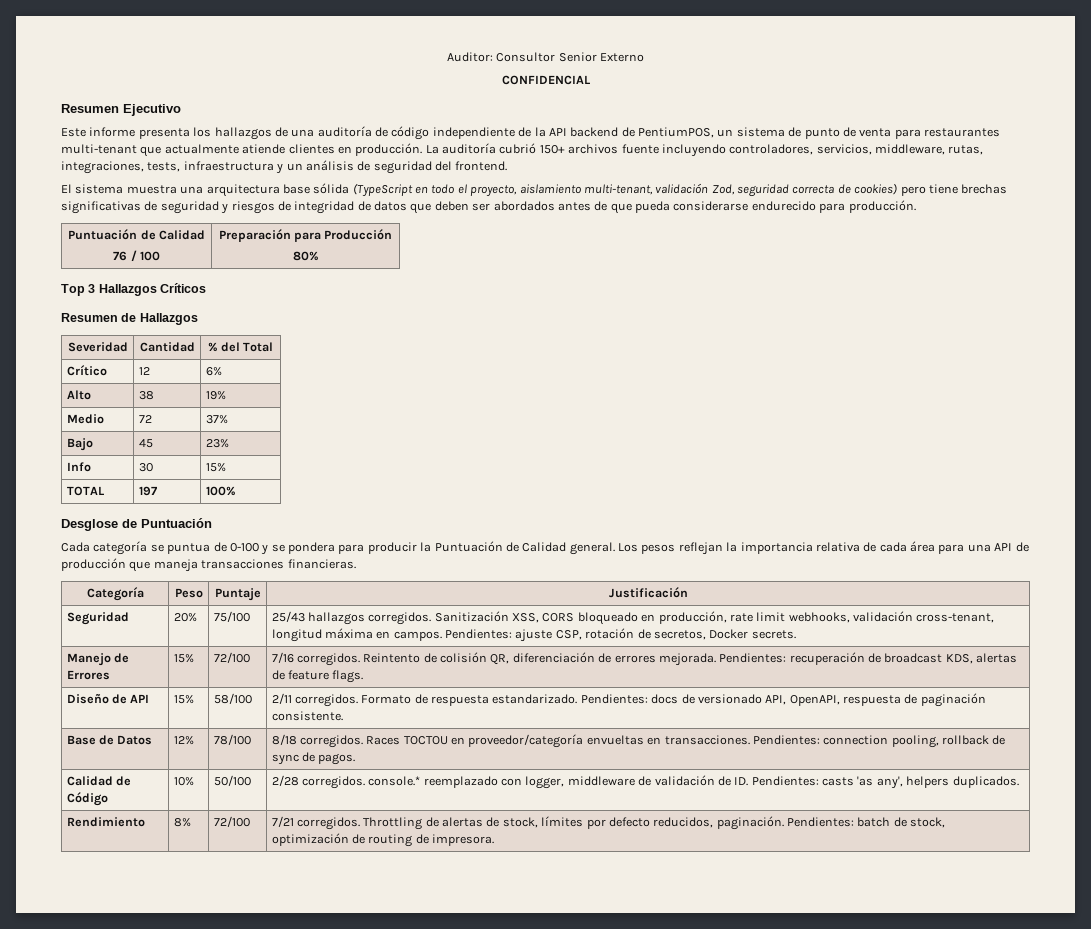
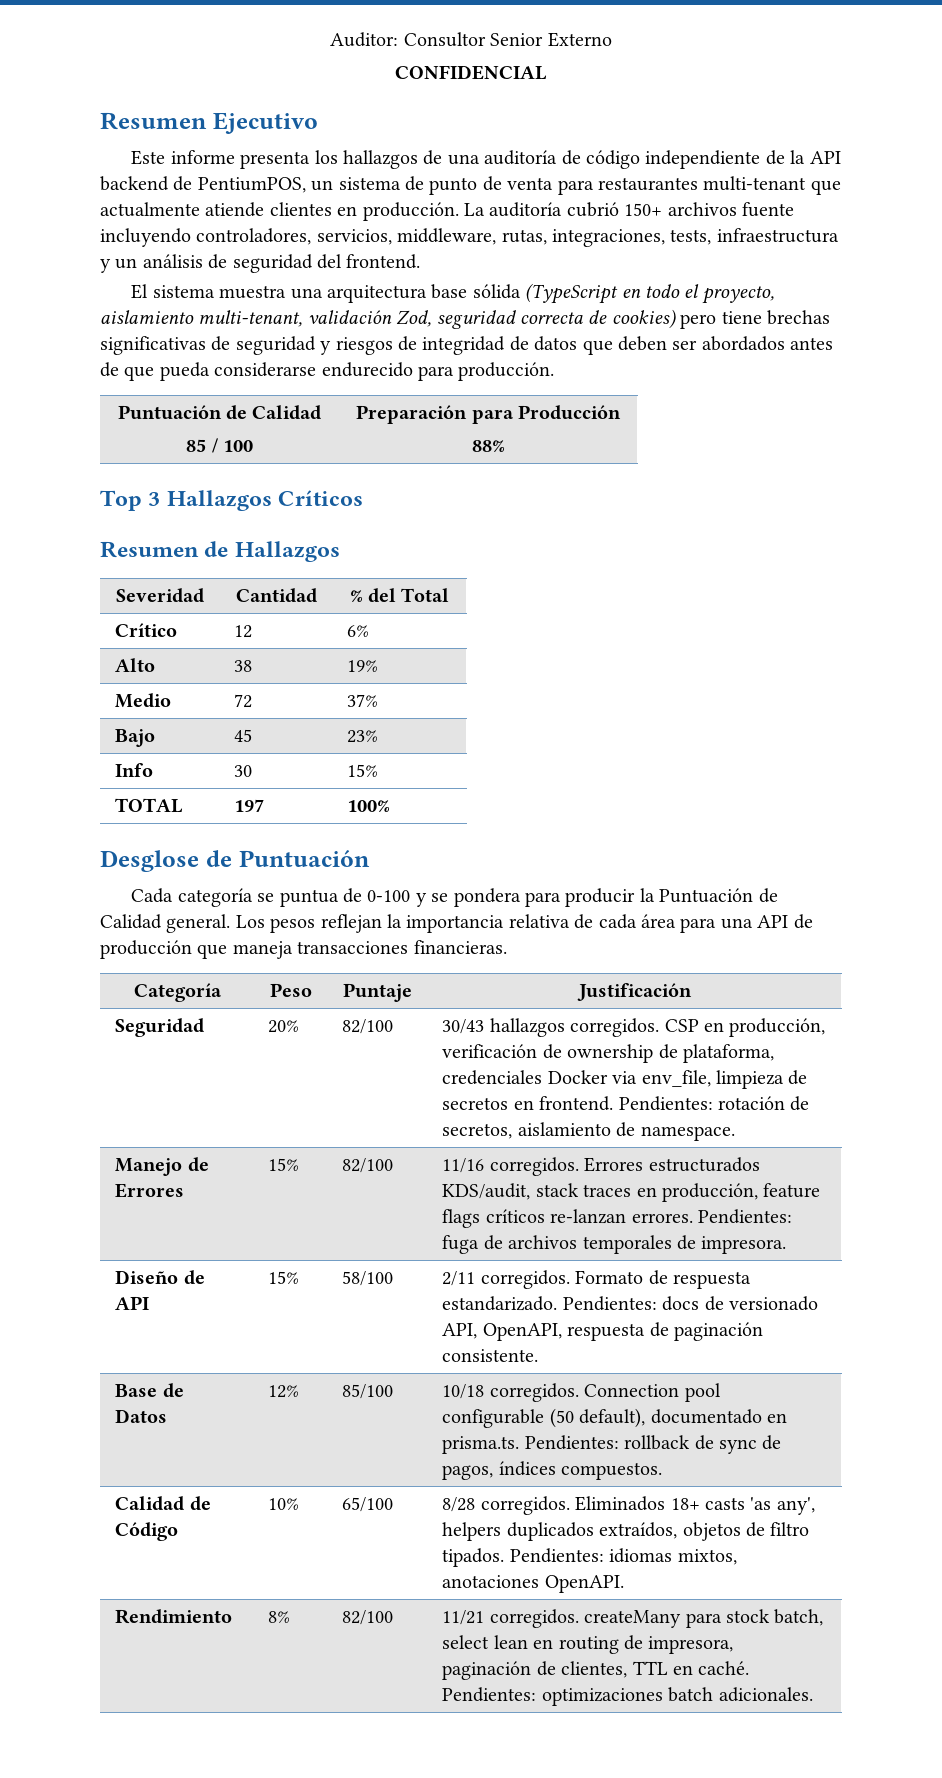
  El sistema muestra una arquitectura base sólida (TypeScript en todo el proyecto, aislamiento multi-tenant, validación Zod, seguridad correcta de cookies) pero tiene brechas significativas de seguridad y riesgos de integridad de datos que deben ser abordados antes de que pueda considerarse endurecido para producción.
  Puntuación de Calidad
- 76 / 100 | Preparación para Producción
- 80%
+ 85 / 100 | Preparación para Producción
+ 88%
- Seguridad | 20% | 75/100 | 25/43 hallazgos corregidos. Sanitización XSS, CORS bloqueado en producción, rate limit webhooks, validación cross-tenant, longitud máxima en campos. Pendientes: ajuste CSP, rotación de secretos, Docker secrets.
- Manejo de Errores | 15% | 72/100 | 7/16 corregidos. Reintento de colisión QR, diferenciación de errores mejorada. Pendientes: recuperación de broadcast KDS, alertas de feature flags.
+ Seguridad | 20% | 82/100 | 30/43 hallazgos corregidos. CSP en producción, verificación de ownership de plataforma, credenciales Docker via env_file, limpieza de secretos en frontend. Pendientes: rotación de secretos, aislamiento de namespace.
+ Manejo de Errores | 15% | 82/100 | 11/16 corregidos. Errores estructurados KDS/audit, stack traces en producción, feature flags críticos re-lanzan errores. Pendientes: fuga de archivos temporales de impresora.
- Base de Datos | 12% | 78/100 | 8/18 corregidos. Races TOCTOU en proveedor/categoría envueltas en transacciones. Pendientes: connection pooling, rollback de sync de pagos.
+ Base de Datos | 12% | 85/100 | 10/18 corregidos. Connection pool configurable (50 default), documentado en prisma.ts. Pendientes: rollback de sync de pagos, índices compuestos.
- Calidad de Código | 10% | 50/100 | 2/28 corregidos. console.* reemplazado con logger, middleware de validación de ID. Pendientes: casts 'as any', helpers duplicados.
- Rendimiento | 8% | 72/100 | 7/21 corregidos. Throttling de alertas de stock, límites por defecto reducidos, paginación. Pendientes: batch de stock, optimización de routing de impresora.
+ Calidad de Código | 10% | 65/100 | 8/28 corregidos. Eliminados 18+ casts 'as any', helpers duplicados extraídos, objetos de filtro tipados. Pendientes: idiomas mixtos, anotaciones OpenAPI.
+ Rendimiento | 8% | 82/100 | 11/21 corregidos. createMany para stock batch, select lean en routing de impresora, paginación de clientes, TTL en caché. Pendientes: optimizaciones batch adicionales.

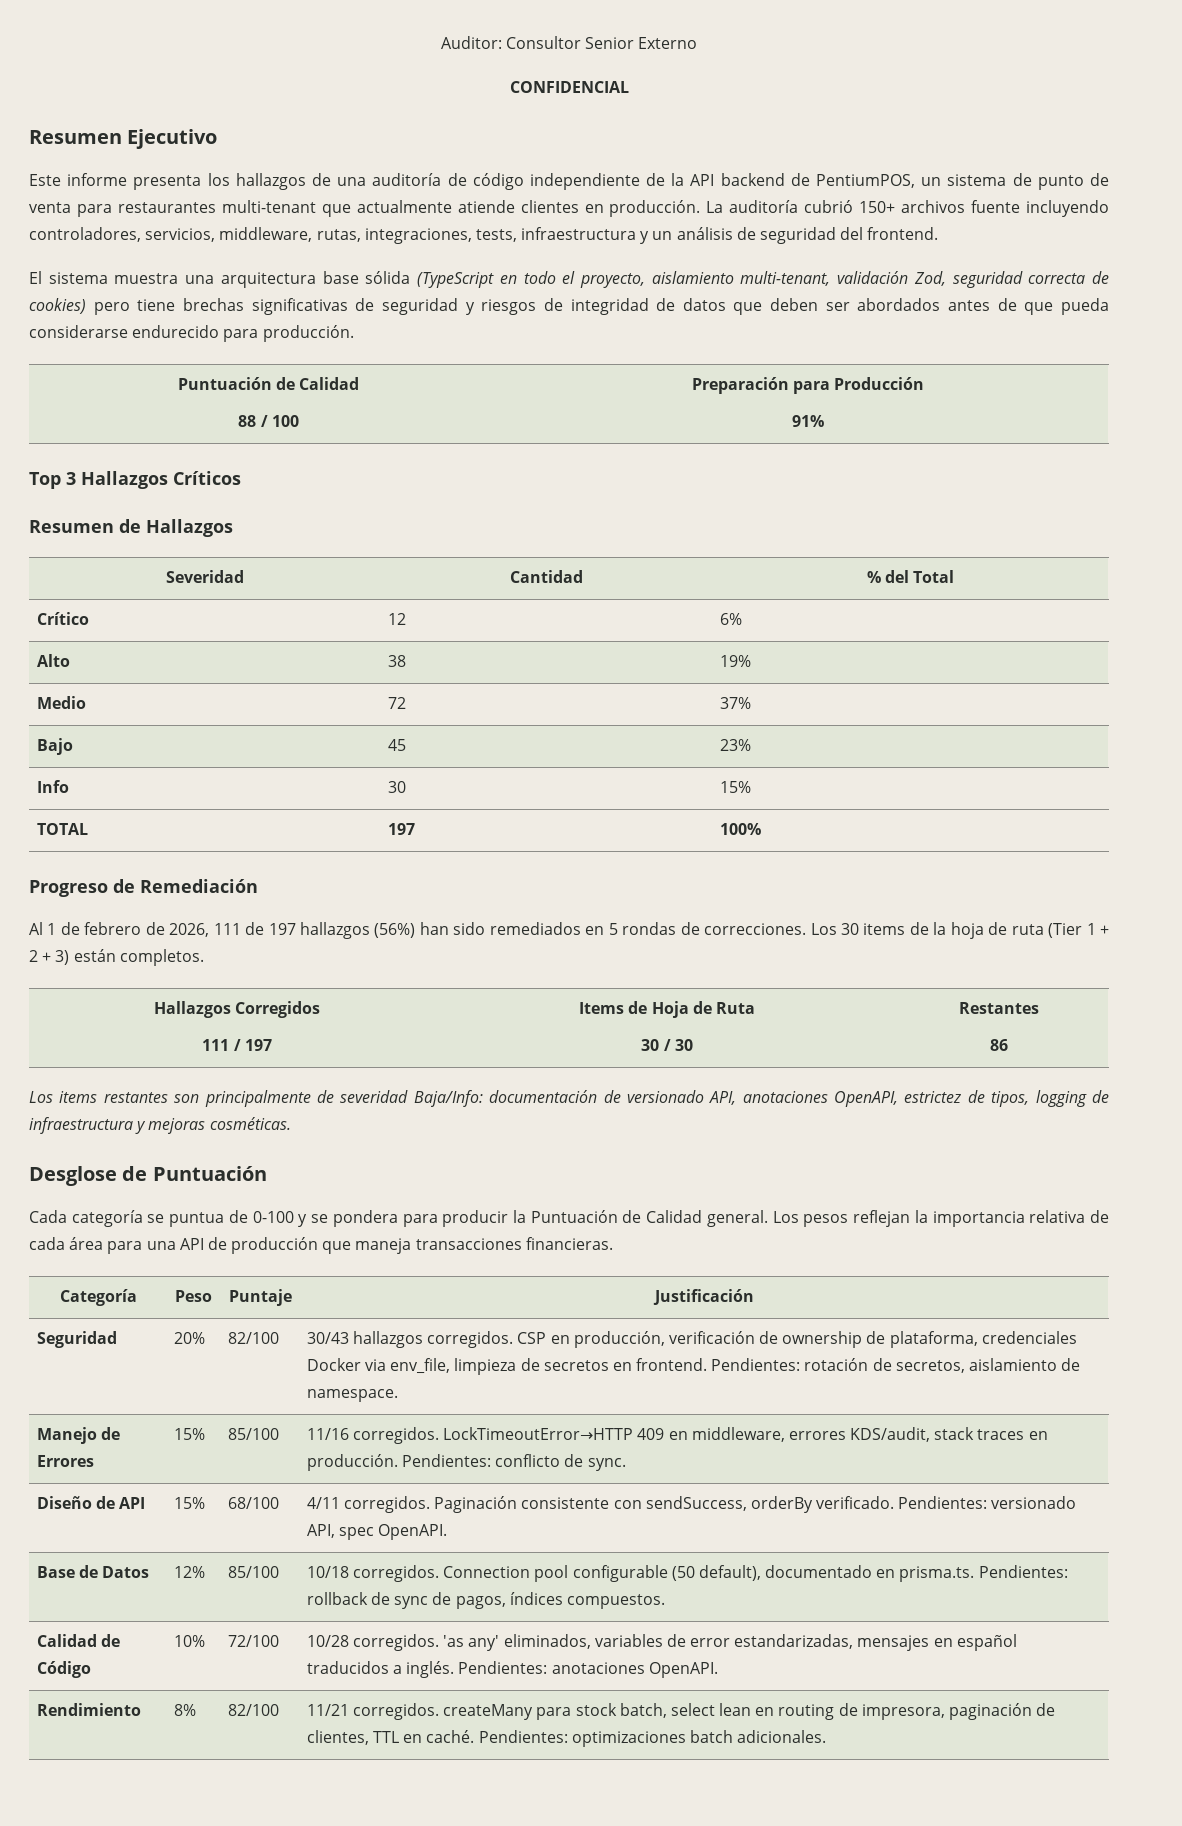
  El sistema muestra una arquitectura base sólida (TypeScript en todo el proyecto, aislamiento multi-tenant, validación Zod, seguridad correcta de cookies) pero tiene brechas significativas de seguridad y riesgos de integridad de datos que deben ser abordados antes de que pueda considerarse endurecido para producción.
  Puntuación de Calidad
- 85 / 100 | Preparación para Producción
- 88%
+ 88 / 100 | Preparación para Producción
+ 91%
+ Progreso de Remediación
+ Al 1 de febrero de 2026, 111 de 197 hallazgos (56%) han sido remediados en 5 rondas de correcciones. Los 30 items de la hoja de ruta (Tier 1 + 2 + 3) están completos.
+ Hallazgos Corregidos
+ 111 / 197 | Items de Hoja de Ruta
+ 30 / 30 | Restantes
+ 86
+ Los items restantes son principalmente de severidad Baja/Info: documentación de versionado API, anotaciones OpenAPI, estrictez de tipos, logging de infraestructura y mejoras cosméticas.
- Manejo de Errores | 15% | 82/100 | 11/16 corregidos. Errores estructurados KDS/audit, stack traces en producción, feature flags críticos re-lanzan errores. Pendientes: fuga de archivos temporales de impresora.
- Diseño de API | 15% | 58/100 | 2/11 corregidos. Formato de respuesta estandarizado. Pendientes: docs de versionado API, OpenAPI, respuesta de paginación consistente.
+ Manejo de Errores | 15% | 85/100 | 11/16 corregidos. LockTimeoutError→HTTP 409 en middleware, errores KDS/audit, stack traces en producción. Pendientes: conflicto de sync.
+ Diseño de API | 15% | 68/100 | 4/11 corregidos. Paginación consistente con sendSuccess, orderBy verificado. Pendientes: versionado API, spec OpenAPI.
- Calidad de Código | 10% | 65/100 | 8/28 corregidos. Eliminados 18+ casts 'as any', helpers duplicados extraídos, objetos de filtro tipados. Pendientes: idiomas mixtos, anotaciones OpenAPI.
+ Calidad de Código | 10% | 72/100 | 10/28 corregidos. 'as any' eliminados, variables de error estandarizadas, mensajes en español traducidos a inglés. Pendientes: anotaciones OpenAPI.

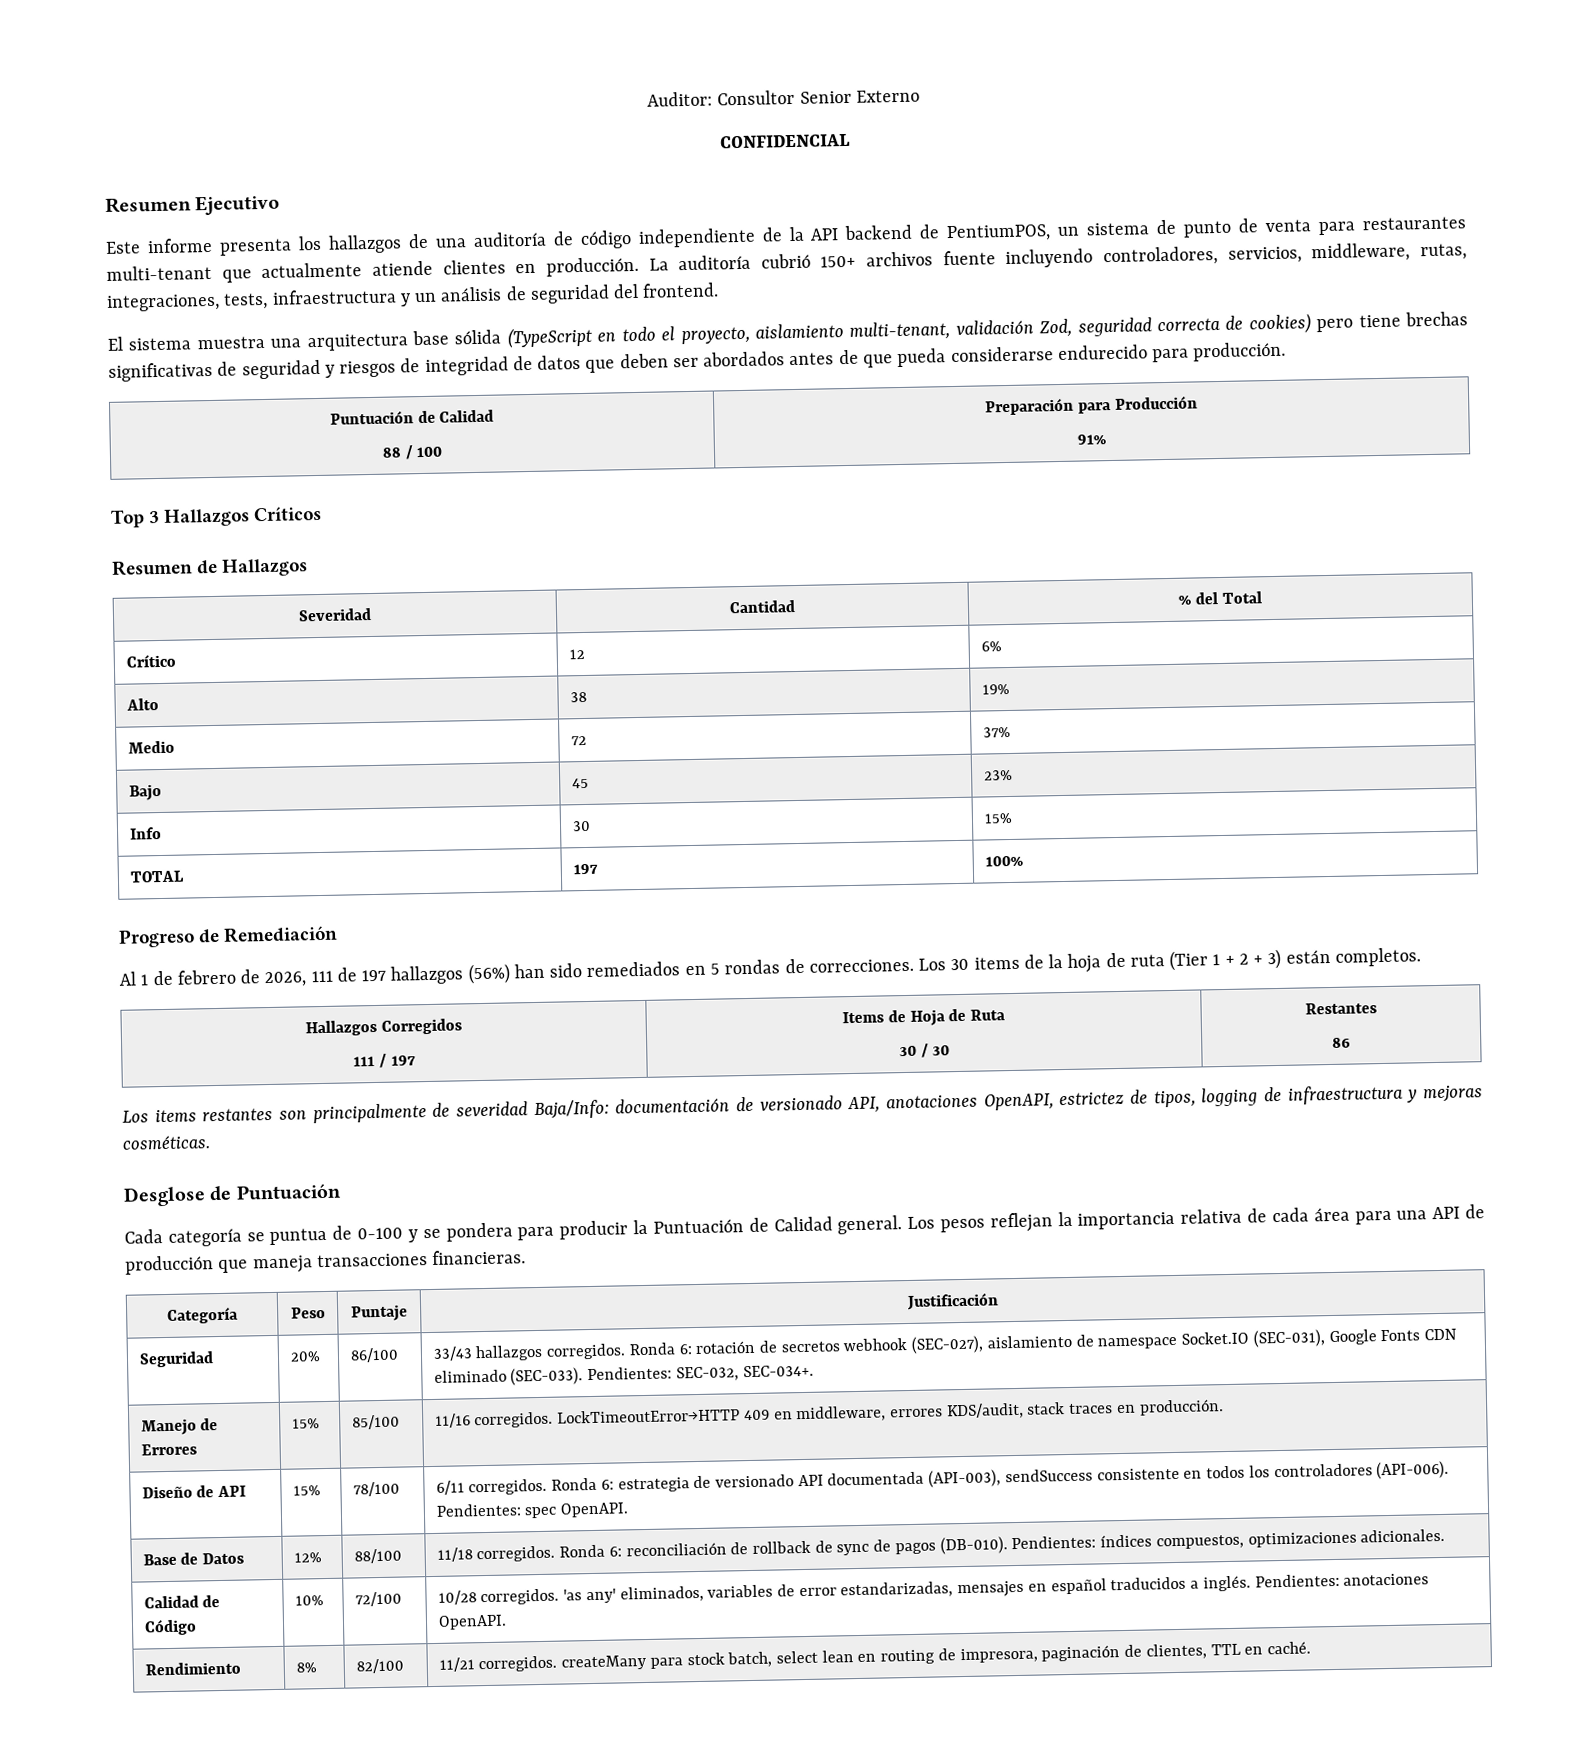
- Seguridad | 20% | 82/100 | 30/43 hallazgos corregidos. CSP en producción, verificación de ownership de plataforma, credenciales Docker via env_file, limpieza de secretos en frontend. Pendientes: rotación de secretos, aislamiento de namespace.
+ Seguridad | 20% | 86/100 | 33/43 hallazgos corregidos. Ronda 6: rotación de secretos webhook (SEC-027), aislamiento de namespace Socket.IO (SEC-031), Google Fonts CDN eliminado (SEC-033). Pendientes: SEC-032, SEC-034+.
- Manejo de Errores | 15% | 85/100 | 11/16 corregidos. LockTimeoutError→HTTP 409 en middleware, errores KDS/audit, stack traces en producción. Pendientes: conflicto de sync.
+ Manejo de Errores | 15% | 85/100 | 11/16 corregidos. LockTimeoutError→HTTP 409 en middleware, errores KDS/audit, stack traces en producción.
- Diseño de API | 15% | 68/100 | 4/11 corregidos. Paginación consistente con sendSuccess, orderBy verificado. Pendientes: versionado API, spec OpenAPI.
+ Diseño de API | 15% | 78/100 | 6/11 corregidos. Ronda 6: estrategia de versionado API documentada (API-003), sendSuccess consistente en todos los controladores (API-006). Pendientes: spec OpenAPI.
- Base de Datos | 12% | 85/100 | 10/18 corregidos. Connection pool configurable (50 default), documentado en prisma.ts. Pendientes: rollback de sync de pagos, índices compuestos.
+ Base de Datos | 12% | 88/100 | 11/18 corregidos. Ronda 6: reconciliación de rollback de sync de pagos (DB-010). Pendientes: índices compuestos, optimizaciones adicionales.
- Rendimiento | 8% | 82/100 | 11/21 corregidos. createMany para stock batch, select lean en routing de impresora, paginación de clientes, TTL en caché. Pendientes: optimizaciones batch adicionales.
+ Rendimiento | 8% | 82/100 | 11/21 corregidos. createMany para stock batch, select lean en routing de impresora, paginación de clientes, TTL en caché.

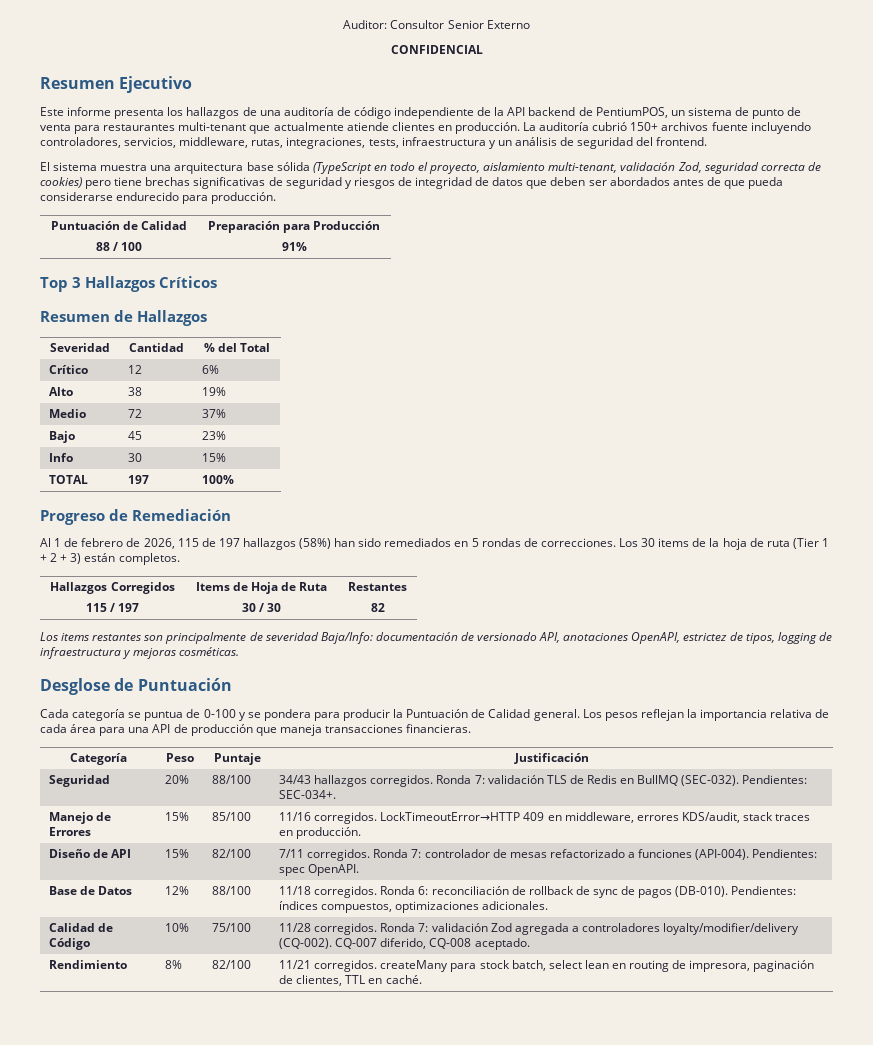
- Al 1 de febrero de 2026, 111 de 197 hallazgos (56%) han sido remediados en 5 rondas de correcciones.
+ Al 1 de febrero de 2026, 115 de 197 hallazgos (58%) han sido remediados en 5 rondas de correcciones.
  Hallazgos Corregidos
- 111 / 197 | Items de Hoja de Ruta
+ 115 / 197 | Items de Hoja de Ruta
  30 / 30 | Restantes
- 86
+ 82
- Seguridad | 20% | 86/100 | 33/43 hallazgos corregidos. Ronda 6: rotación de secretos webhook (SEC-027), aislamiento de namespace Socket.IO (SEC-031), Google Fonts CDN eliminado (SEC-033). Pendientes: SEC-032, SEC-034+.
+ Seguridad | 20% | 88/100 | 34/43 hallazgos corregidos. Ronda 7: validación TLS de Redis en BullMQ (SEC-032). Pendientes: SEC-034+.
- Diseño de API | 15% | 78/100 | 6/11 corregidos. Ronda 6: estrategia de versionado API documentada (API-003), sendSuccess consistente en todos los controladores (API-006). Pendientes: spec OpenAPI.
+ Diseño de API | 15% | 82/100 | 7/11 corregidos. Ronda 7: controlador de mesas refactorizado a funciones (API-004). Pendientes: spec OpenAPI.
- Calidad de Código | 10% | 72/100 | 10/28 corregidos. 'as any' eliminados, variables de error estandarizadas, mensajes en español traducidos a inglés. Pendientes: anotaciones OpenAPI.
+ Calidad de Código | 10% | 75/100 | 11/28 corregidos. Ronda 7: validación Zod agregada a controladores loyalty/modifier/delivery (CQ-002). CQ-007 diferido, CQ-008 aceptado.

